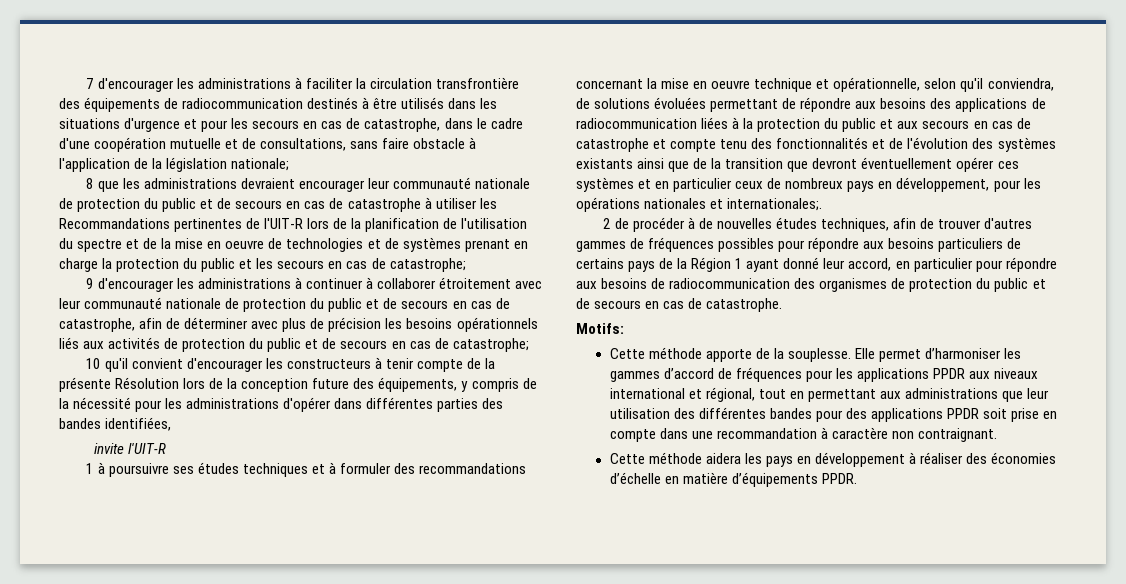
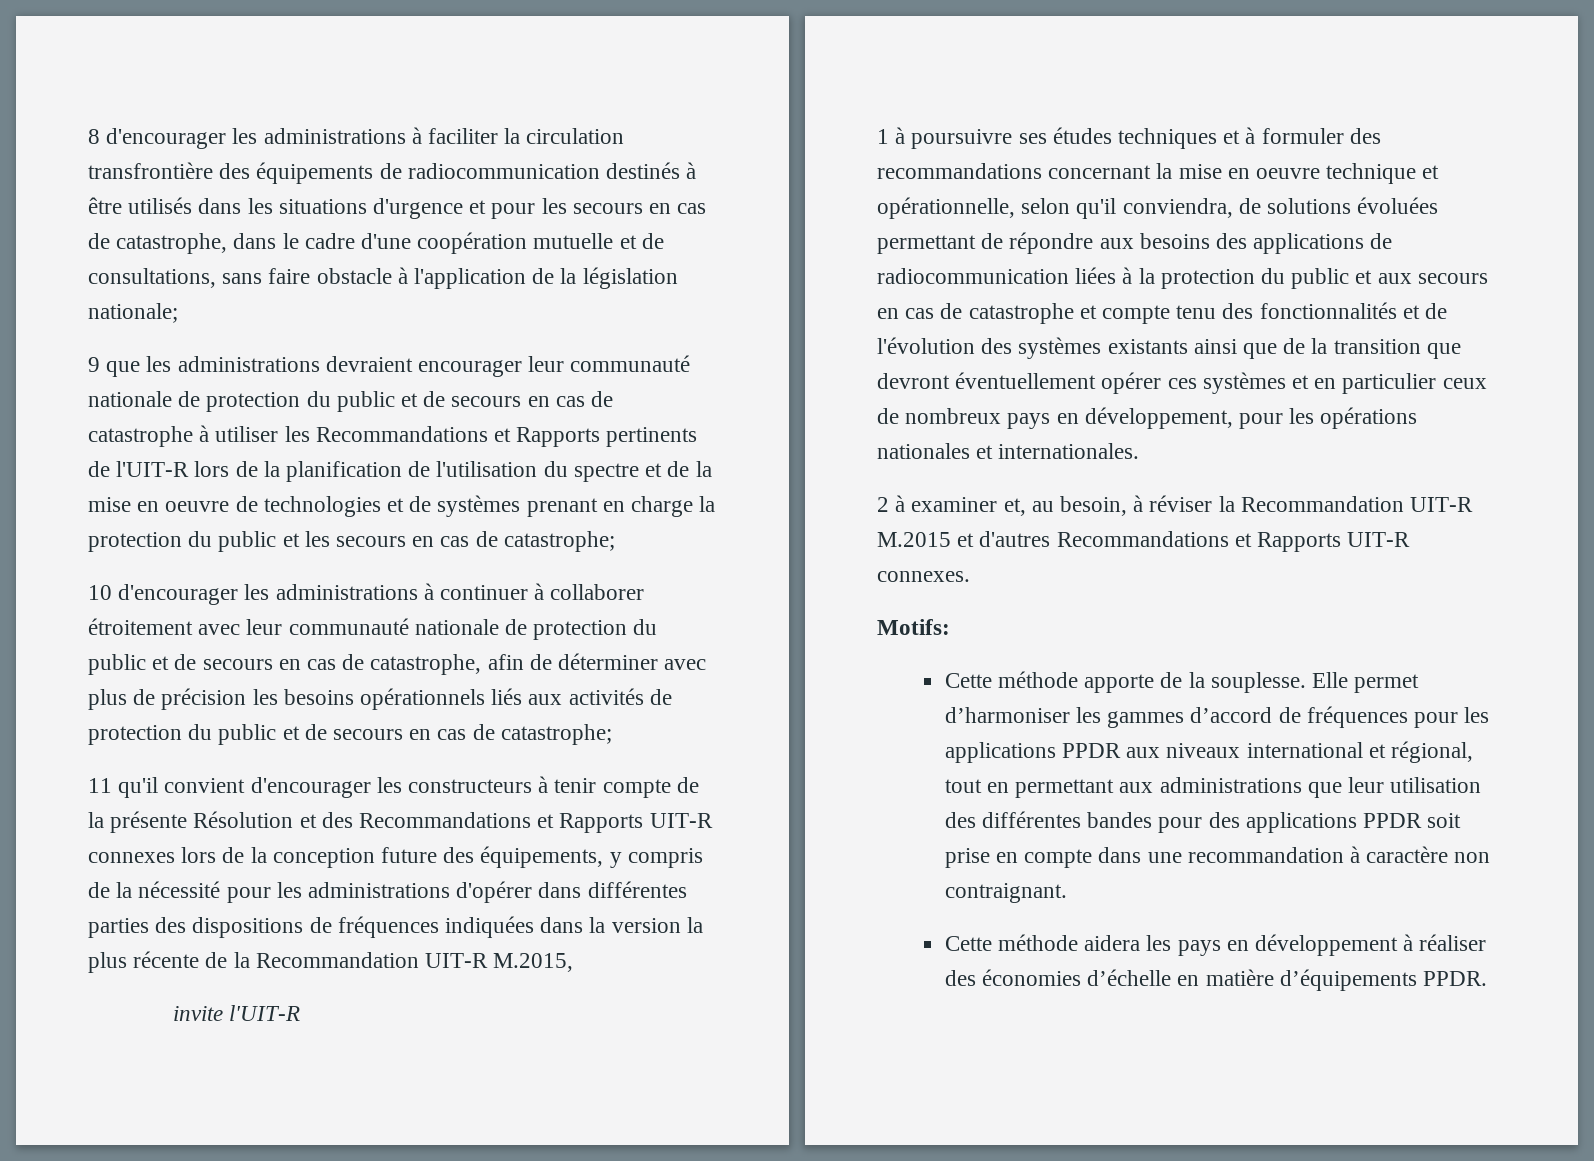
- 7 d'encourager les administrations à faciliter la circulation transfrontière des équipements de radiocommunication destinés à être utilisés dans les situations d'urgence et pour les secours en cas de catastrophe, dans le cadre d'une coopération mutuelle et de consultations, sans faire obstacle à l'application de la législation nationale;
+ 8 d'encourager les administrations à faciliter la circulation transfrontière des équipements de radiocommunication destinés à être utilisés dans les situations d'urgence et pour les secours en cas de catastrophe, dans le cadre d'une coopération mutuelle et de consultations, sans faire obstacle à l'application de la législation nationale;
- 8 que les administrations devraient encourager leur communauté nationale de protection du public et de secours en cas de catastrophe à utiliser les Recommandations pertinentes de l'UIT-R lors de la planification de l'utilisation du spectre et de la mise en oeuvre de technologies et de systèmes prenant en charge la protection du public et les secours en cas de catastrophe;
+ 9 que les administrations devraient encourager leur communauté nationale de protection du public et de secours en cas de catastrophe à utiliser les Recommandations et Rapports pertinents de l'UIT-R lors de la planification de l'utilisation du spectre et de la mise en oeuvre de technologies et de systèmes prenant en charge la protection du public et les secours en cas de catastrophe;
- 9 d'encourager les administrations à continuer à collaborer étroitement avec leur communauté nationale de protection du public et de secours en cas de catastrophe, afin de déterminer avec plus de précision les besoins opérationnels liés aux activités de protection du public et de secours en cas de catastrophe;
+ 10 d'encourager les administrations à continuer à collaborer étroitement avec leur communauté nationale de protection du public et de secours en cas de catastrophe, afin de déterminer avec plus de précision les besoins opérationnels liés aux activités de protection du public et de secours en cas de catastrophe;
- 10 qu'il convient d'encourager les constructeurs à tenir compte de la présente Résolution lors de la conception future des équipements, y compris de la nécessité pour les administrations d'opérer dans différentes parties des bandes identifiées,
+ 11 qu'il convient d'encourager les constructeurs à tenir compte de la présente Résolution et des Recommandations et Rapports UIT-R connexes lors de la conception future des équipements, y compris de la nécessité pour les administrations d'opérer dans différentes parties des dispositions de fréquences indiquées dans la version la plus récente de la Recommandation UIT-R M.2015,
- 1 à poursuivre ses études techniques et à formuler des recommandations concernant la mise en oeuvre technique et opérationnelle, selon qu'il conviendra, de solutions évoluées permettant de répondre aux besoins des applications de radiocommunication liées à la protection du public et aux secours en cas de catastrophe et compte tenu des fonctionnalités et de l'évolution des systèmes existants ainsi que de la transition que devront éventuellement opérer ces systèmes et en particulier ceux de nombreux pays en développement, pour les opérations nationales et internationales;.
+ 1 à poursuivre ses études techniques et à formuler des recommandations concernant la mise en oeuvre technique et opérationnelle, selon qu'il conviendra, de solutions évoluées permettant de répondre aux besoins des applications de radiocommunication liées à la protection du public et aux secours en cas de catastrophe et compte tenu des fonctionnalités et de l'évolution des systèmes existants ainsi que de la transition que devront éventuellement opérer ces systèmes et en particulier ceux de nombreux pays en développement, pour les opérations nationales et internationales.
- 2 de procéder à de nouvelles études techniques, afin de trouver d'autres gammes de fréquences possibles pour répondre aux besoins particuliers de certains pays de la Région 1 ayant donné leur accord, en particulier pour répondre aux besoins de radiocommunication des organismes de protection du public et de secours en cas de catastrophe.
+ 2 à examiner et, au besoin, à réviser la Recommandation UIT-R M.2015 et d'autres Recommandations et Rapports UIT-R connexes.

